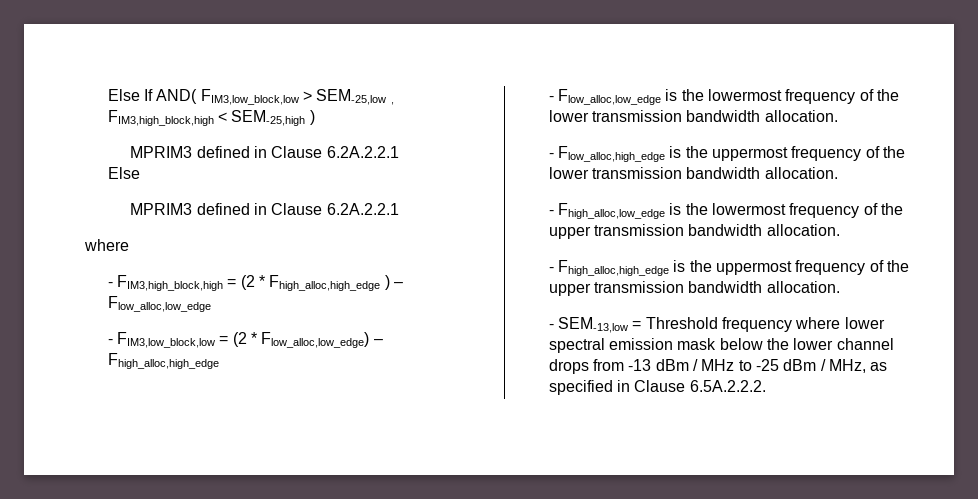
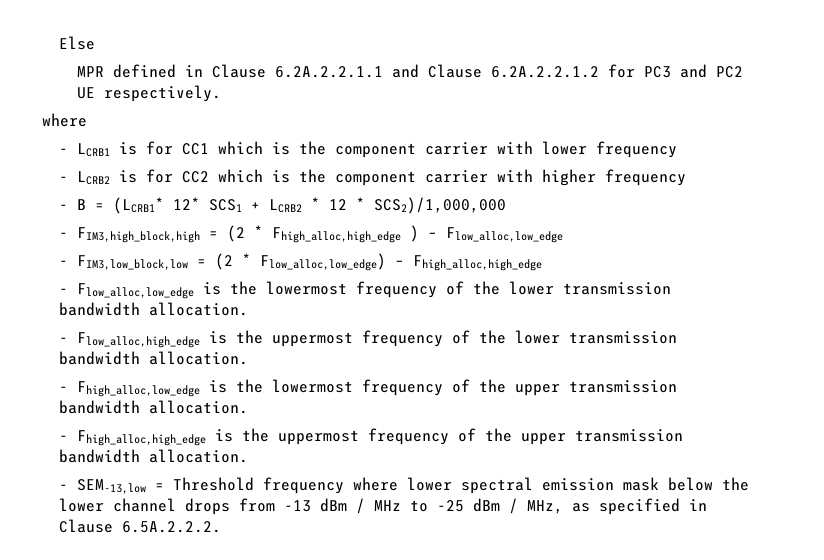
- Else If AND( FIM3,low_block,low > SEM-25,low , FIM3,high_block,high < SEM-25,high )
- MPRIM3 defined in Clause 6.2A.2.2.1
  Else
- MPRIM3 defined in Clause 6.2A.2.2.1
+ MPR defined in Clause 6.2A.2.2.1.1 and Clause 6.2A.2.2.1.2 for PC3 and PC2 UE respectively.
  where
+ - LCRB1 is for CC1 which is the component carrier with lower frequency
+ - LCRB2 is for CC2 which is the component carrier with higher frequency
+ - B = (LCRB1* 12* SCS1 + LCRB2 * 12 * SCS2)/1,000,000

